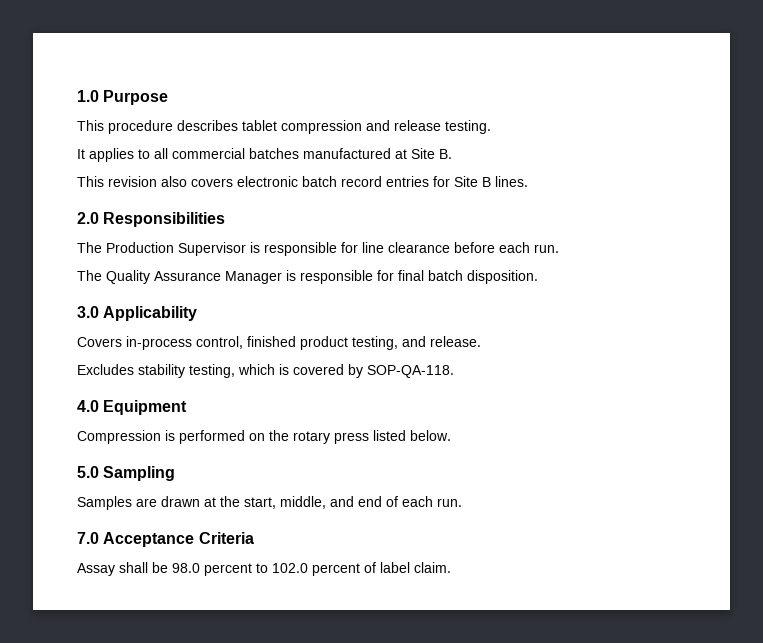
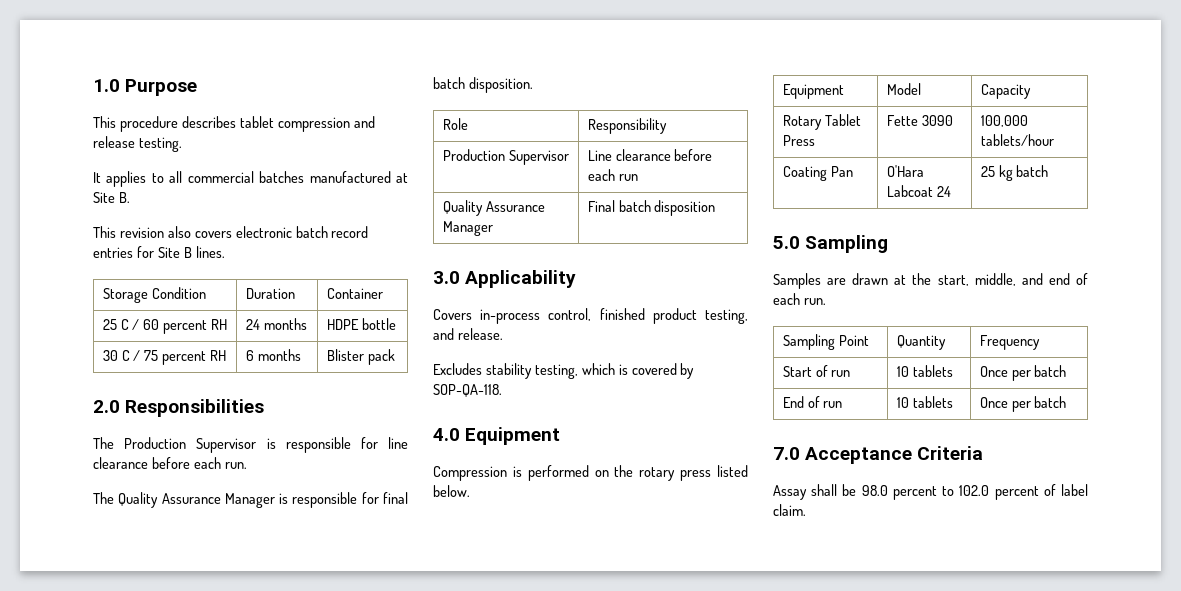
+ Storage Condition | Duration | Container
+ 25 C / 60 percent RH | 24 months | HDPE bottle
+ 30 C / 75 percent RH | 6 months | Blister pack
+ Role | Responsibility
+ Production Supervisor | Line clearance before each run
+ Quality Assurance Manager | Final batch disposition
+ Equipment | Model | Capacity
+ Rotary Tablet Press | Fette 3090 | 100,000 tablets/hour
+ Coating Pan | O'Hara Labcoat 24 | 25 kg batch
+ Sampling Point | Quantity | Frequency
+ Start of run | 10 tablets | Once per batch
+ End of run | 10 tablets | Once per batch

